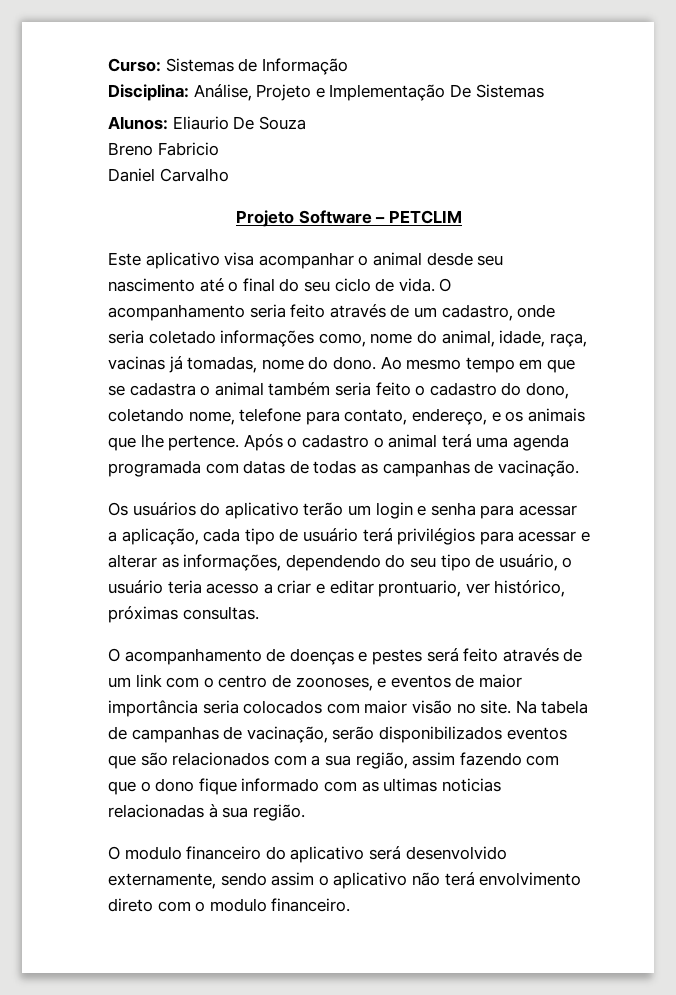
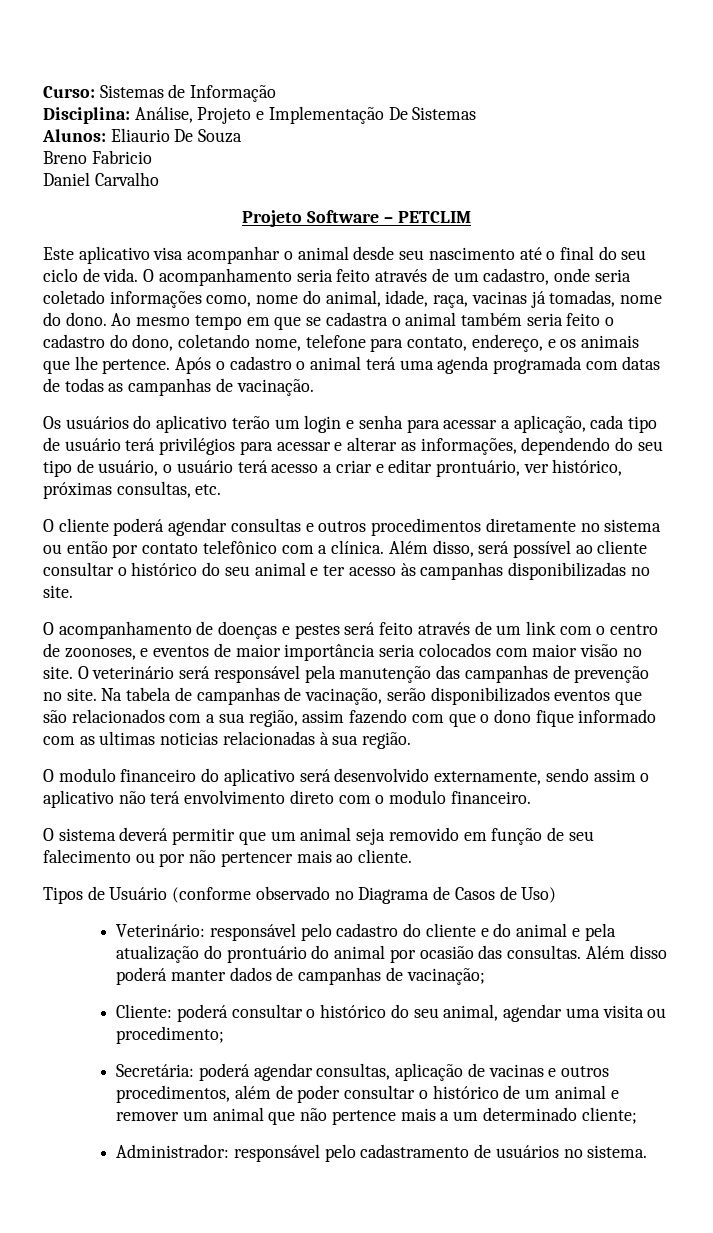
- Os usuários do aplicativo terão um login e senha para acessar a aplicação, cada tipo de usuário terá privilégios para acessar e alterar as informações, dependendo do seu tipo de usuário, o usuário teria acesso a criar e editar prontuario, ver histórico, próximas consultas.
+ Os usuários do aplicativo terão um login e senha para acessar a aplicação, cada tipo de usuário terá privilégios para acessar e alterar as informações, dependendo do seu tipo de usuário, o usuário terá acesso a criar e editar prontuário, ver histórico, próximas consultas, etc.
+ O cliente poderá agendar consultas e outros procedimentos diretamente no sistema ou então por contato telefônico com a clínica. Além disso, será possível ao cliente consultar o histórico do seu animal e ter acesso às campanhas disponibilizadas no site.
+ O veterinário será responsável pela manutenção das campanhas de prevenção no site.
+ O sistema deverá permitir que um animal seja removido em função de seu falecimento ou por não pertencer mais ao cliente.
+ Tipos de Usuário (conforme observado no Diagrama de Casos de Uso)
+ Veterinário: responsável pelo cadastro do cliente e do animal e pela atualização do prontuário do animal por ocasião das consultas. Além disso poderá manter dados de campanhas de vacinação;
+ Cliente: poderá consultar o histórico do seu animal, agendar uma visita ou procedimento;
+ Secretária: poderá agendar consultas, aplicação de vacinas e outros procedimentos, além de poder consultar o histórico de um animal e remover um animal que não pertence mais a um determinado cliente;
+ Administrador: responsável pelo cadastramento de usuários no sistema.

